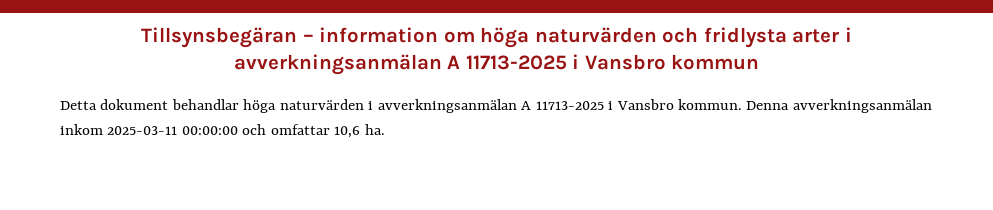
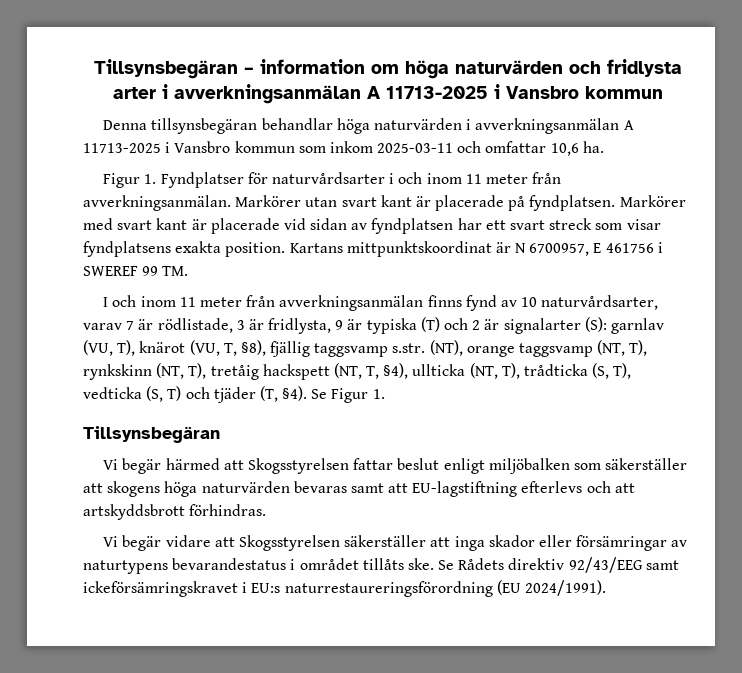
- Detta dokument behandlar höga naturvärden i avverkningsanmälan A 11713-2025 i Vansbro kommun. Denna avverkningsanmälan inkom 2025-03-11 00:00:00 och omfattar 10,6 ha.
+ Denna tillsynsbegäran behandlar höga naturvärden i avverkningsanmälan A 11713-2025 i Vansbro kommun som inkom 2025-03-11 och omfattar 10,6 ha.
+ Figur 1. Fyndplatser för naturvårdsarter i och inom 11 meter från avverkningsanmälan. Markörer utan svart kant är placerade på fyndplatsen. Markörer med svart kant är placerade vid sidan av fyndplatsen har ett svart streck som visar fyndplatsens exakta position. Kartans mittpunktskoordinat är N 6700957, E 461756 i SWEREF 99 TM.
+ I och inom 11 meter från avverkningsanmälan finns fynd av 10 naturvårdsarter, varav 7 är rödlistade, 3 är fridlysta, 9 är typiska (T) och 2 är signalarter (S): garnlav (VU, T), knärot (VU, T, §8), fjällig taggsvamp s.str. (NT), orange taggsvamp (NT, T), rynkskinn (NT, T), tretåig hackspett (NT, T, §4), ullticka (NT, T), trådticka (S, T), vedticka (S, T) och tjäder (T, §4). Se Figur 1.
+ Tillsynsbegäran
+ Vi begär härmed att Skogsstyrelsen fattar beslut enligt miljöbalken som säkerställer att skogens höga naturvärden bevaras samt att EU-lagstiftning efterlevs och att artskyddsbrott förhindras.
+ Vi begär vidare att Skogsstyrelsen säkerställer att inga skador eller försämringar av naturtypens bevarandestatus i området tillåts ske. Se Rådets direktiv 92/43/EEG samt ickeförsämringskravet i EU:s naturrestaureringsförordning (EU 2024/1991).

